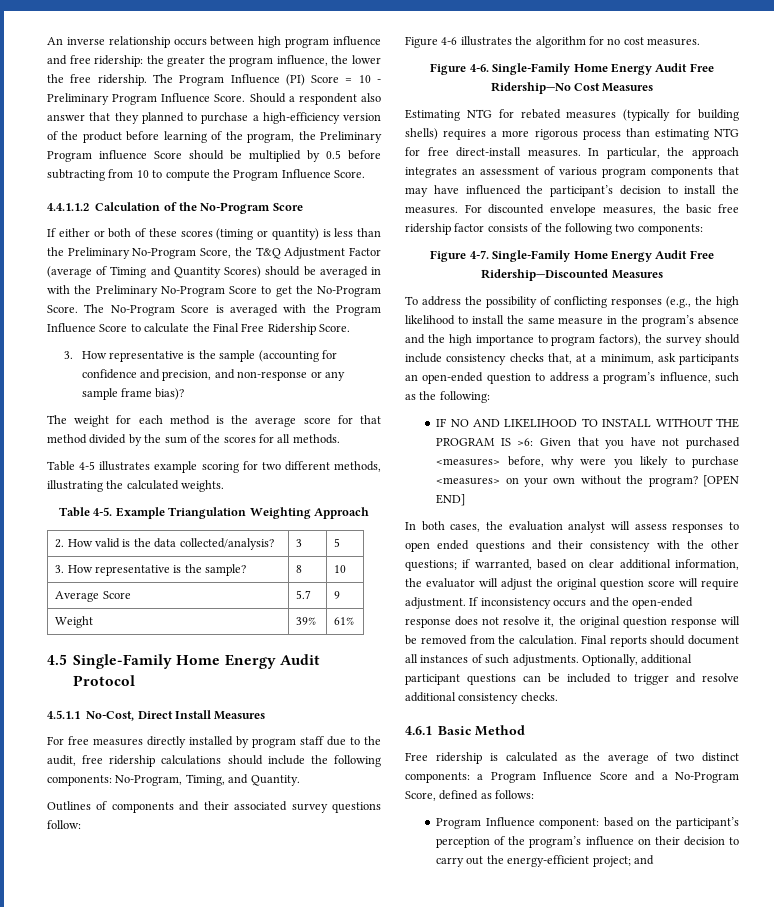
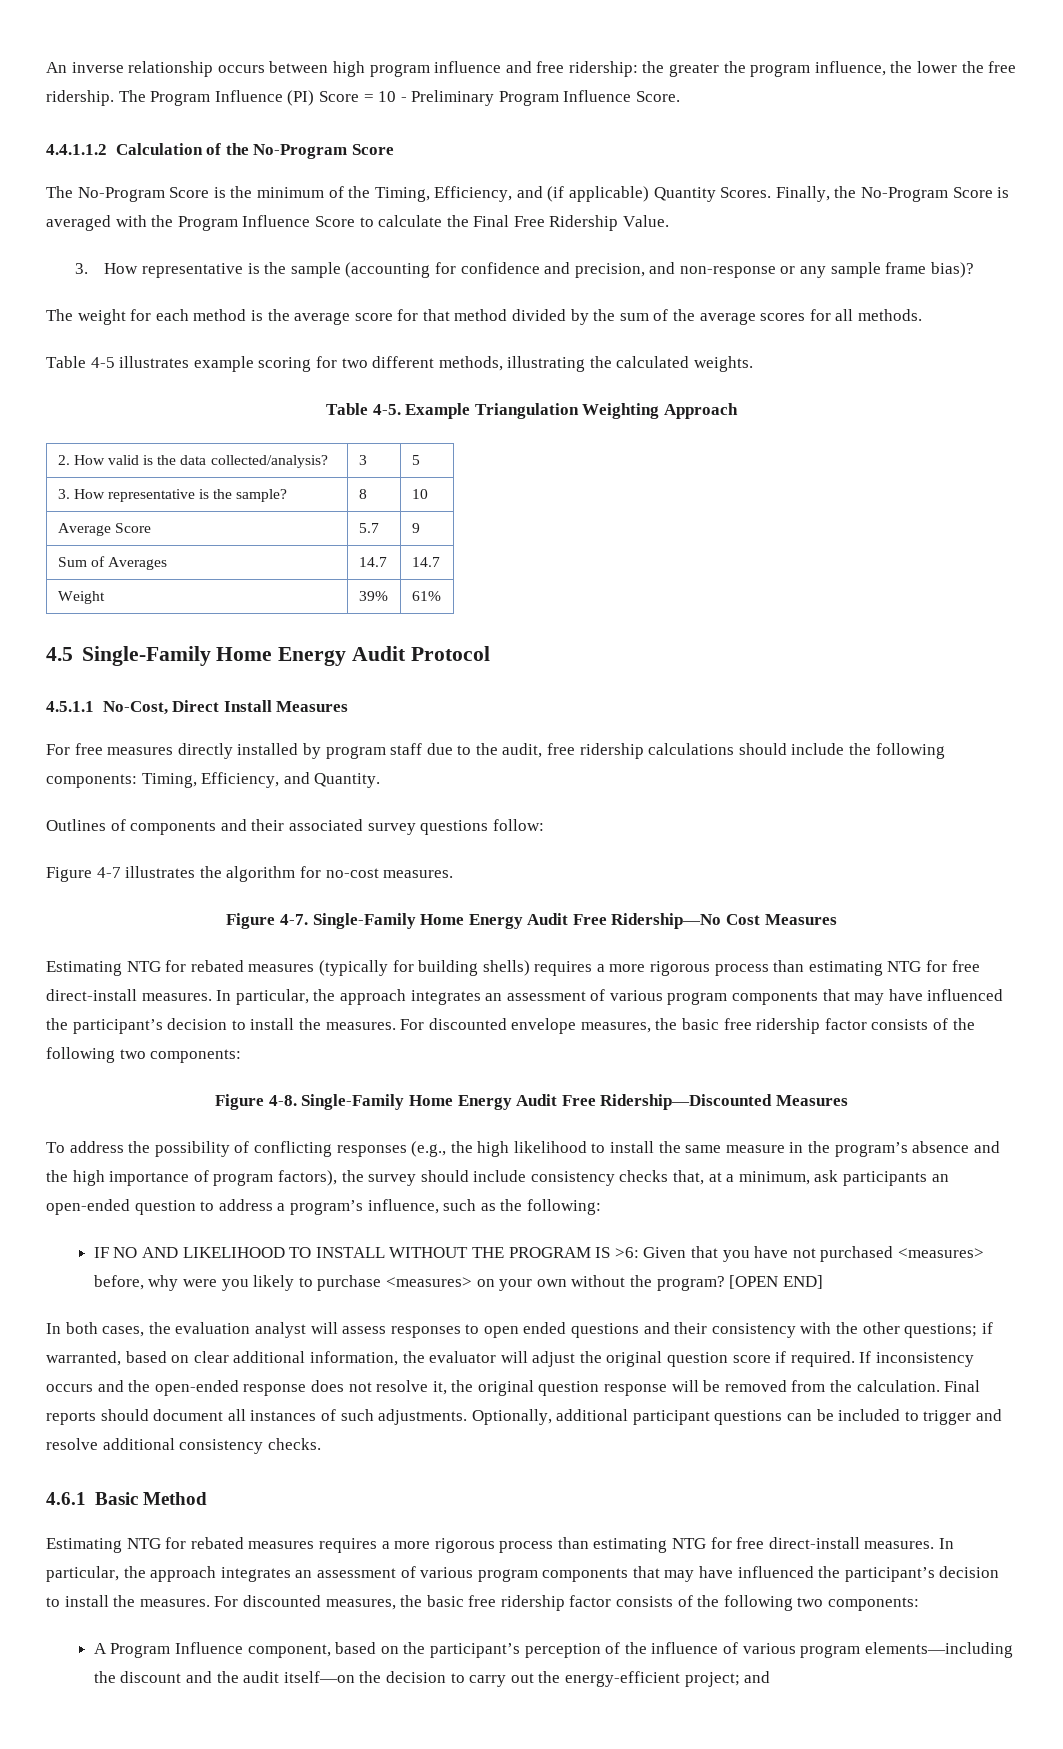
- Should a respondent also answer that they planned to purchase a high-efficiency version of the product before learning of the program, the Preliminary Program influence Score should be multiplied by 0.5 before subtracting from 10 to compute the Program Influence Score.
- If either or both of these scores (timing or quantity) is less than the Preliminary No-Program Score, the T&Q Adjustment Factor (average of Timing and Quantity Scores) should be averaged in with the Preliminary No-Program Score to get the No-Program Score. The No-Program Score is averaged with the Program Influence Score to calculate the Final Free Ridership Score.
+ The No-Program Score is the minimum of the Timing, Efficiency, and (if applicable) Quantity Scores. Finally, the No-Program Score is averaged with the Program Influence Score to calculate the Final Free Ridership Value.
- The weight for each method is the average score for that method divided by the sum of the scores for all methods.
+ The weight for each method is the average score for that method divided by the sum of the average scores for all methods.
+ Sum of Averages | 14.7 | 14.7
- For free measures directly installed by program staff due to the audit, free ridership calculations should include the following components: No-Program, Timing, and Quantity.
+ For free measures directly installed by program staff due to the audit, free ridership calculations should include the following components: Timing, Efficiency, and Quantity.
- Figure 4-6 illustrates the algorithm for no cost measures.
+ Figure 4-7 illustrates the algorithm for no-cost measures.
- Figure 4-6.
+ Figure 4-7.
- Figure 4-7.
+ Figure 4-8.
- To address the possibility of conflicting responses (e.g., the high likelihood to install the same measure in the program’s absence and the high importance to program factors), the survey should include consistency checks that, at a minimum, ask participants an open-ended question to address a program’s influence, such as the following:
+ To address the possibility of conflicting responses (e.g., the high likelihood to install the same measure in the program’s absence and the high importance of program factors), the survey should include consistency checks that, at a minimum, ask participants an open-ended question to address a program’s influence, such as the following:
- In both cases, the evaluation analyst will assess responses to open ended questions and their consistency with the other questions; if warranted, based on clear additional information, the evaluator will adjust the original question score will require adjustment.
+ In both cases, the evaluation analyst will assess responses to open ended questions and their consistency with the other questions; if warranted, based on clear additional information, the evaluator will adjust the original question score if required.
- Free ridership is calculated as the average of two distinct components: a Program Influence Score and a No-Program Score, defined as follows:
- Program Influence component: based on the participant’s perception of the program’s influence on their decision to carry out the energy-efficient project; and
+ Estimating NTG for rebated measures requires a more rigorous process than estimating NTG for free direct-install measures. In particular, the approach integrates an assessment of various program components that may have influenced the participant’s decision to install the measures. For discounted measures, the basic free ridership factor consists of the following two components:
+ A Program Influence component, based on the participant’s perception of the influence of various program elements—including the discount and the audit itself—on the decision to carry out the energy-efficient project; and

